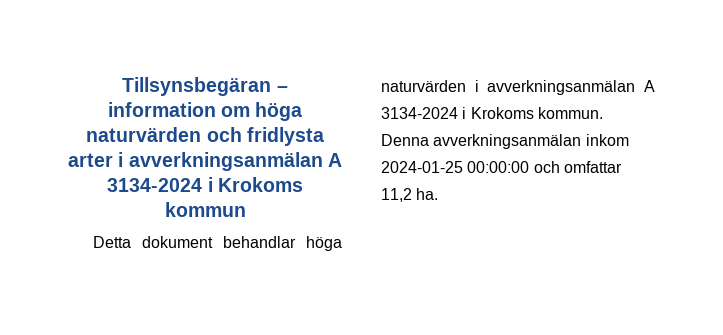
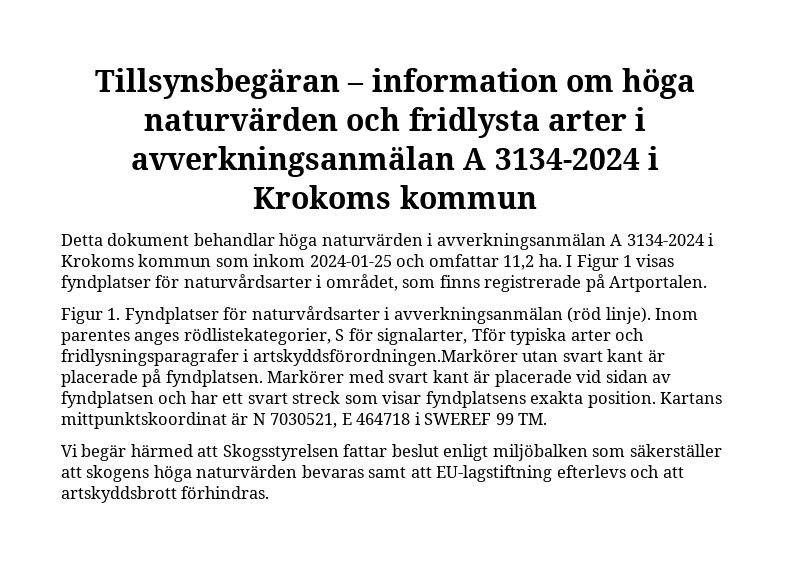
- Detta dokument behandlar höga naturvärden i avverkningsanmälan A 3134-2024 i Krokoms kommun. Denna avverkningsanmälan inkom 2024-01-25 00:00:00 och omfattar 11,2 ha.
+ Detta dokument behandlar höga naturvärden i avverkningsanmälan A 3134-2024 i Krokoms kommun som inkom 2024-01-25 och omfattar 11,2 ha.
+ I Figur 1 visas fyndplatser för naturvårdsarter i området, som finns registrerade på Artportalen.
+ Figur 1. Fyndplatser för naturvårdsarter i avverkningsanmälan (röd linje). Inom parentes anges rödlistekategorier, S för signalarter, Tför typiska arter och fridlysningsparagrafer i artskyddsförordningen.Markörer utan svart kant är placerade på fyndplatsen. Markörer med svart kant är placerade vid sidan av fyndplatsen och har ett svart streck som visar fyndplatsens exakta position. Kartans mittpunktskoordinat är N 7030521, E 464718 i SWEREF 99 TM.
+ Vi begär härmed att Skogsstyrelsen fattar beslut enligt miljöbalken som säkerställer att skogens höga naturvärden bevaras samt att EU-lagstiftning efterlevs och att artskyddsbrott förhindras.

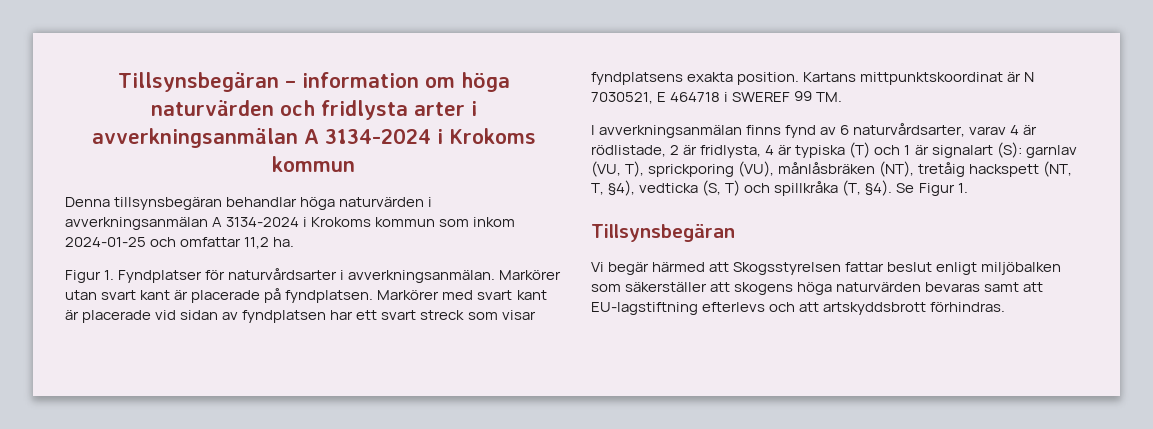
- Detta dokument behandlar höga naturvärden i avverkningsanmälan A 3134-2024 i Krokoms kommun som inkom 2024-01-25 och omfattar 11,2 ha. I Figur 1 visas fyndplatser för naturvårdsarter i området, som finns registrerade på Artportalen.
+ Denna tillsynsbegäran behandlar höga naturvärden i avverkningsanmälan A 3134-2024 i Krokoms kommun som inkom 2024-01-25 och omfattar 11,2 ha.
- Figur 1. Fyndplatser för naturvårdsarter i avverkningsanmälan (röd linje). Inom parentes anges rödlistekategorier, S för signalarter, Tför typiska arter och fridlysningsparagrafer i artskyddsförordningen.Markörer utan svart kant är placerade på fyndplatsen.
+ Figur 1. Fyndplatser för naturvårdsarter i avverkningsanmälan. Markörer utan svart kant är placerade på fyndplatsen.
- Markörer med svart kant är placerade vid sidan av fyndplatsen och har ett svart streck som visar fyndplatsens exakta position.
+ Markörer med svart kant är placerade vid sidan av fyndplatsen har ett svart streck som visar fyndplatsens exakta position.
+ I avverkningsanmälan finns fynd av 6 naturvårdsarter, varav 4 är rödlistade, 2 är fridlysta, 4 är typiska (T) och 1 är signalart (S): garnlav (VU, T), sprickporing (VU), månlåsbräken (NT), tretåig hackspett (NT, T, §4), vedticka (S, T) och spillkråka (T, §4). Se Figur 1.
+ Tillsynsbegäran

